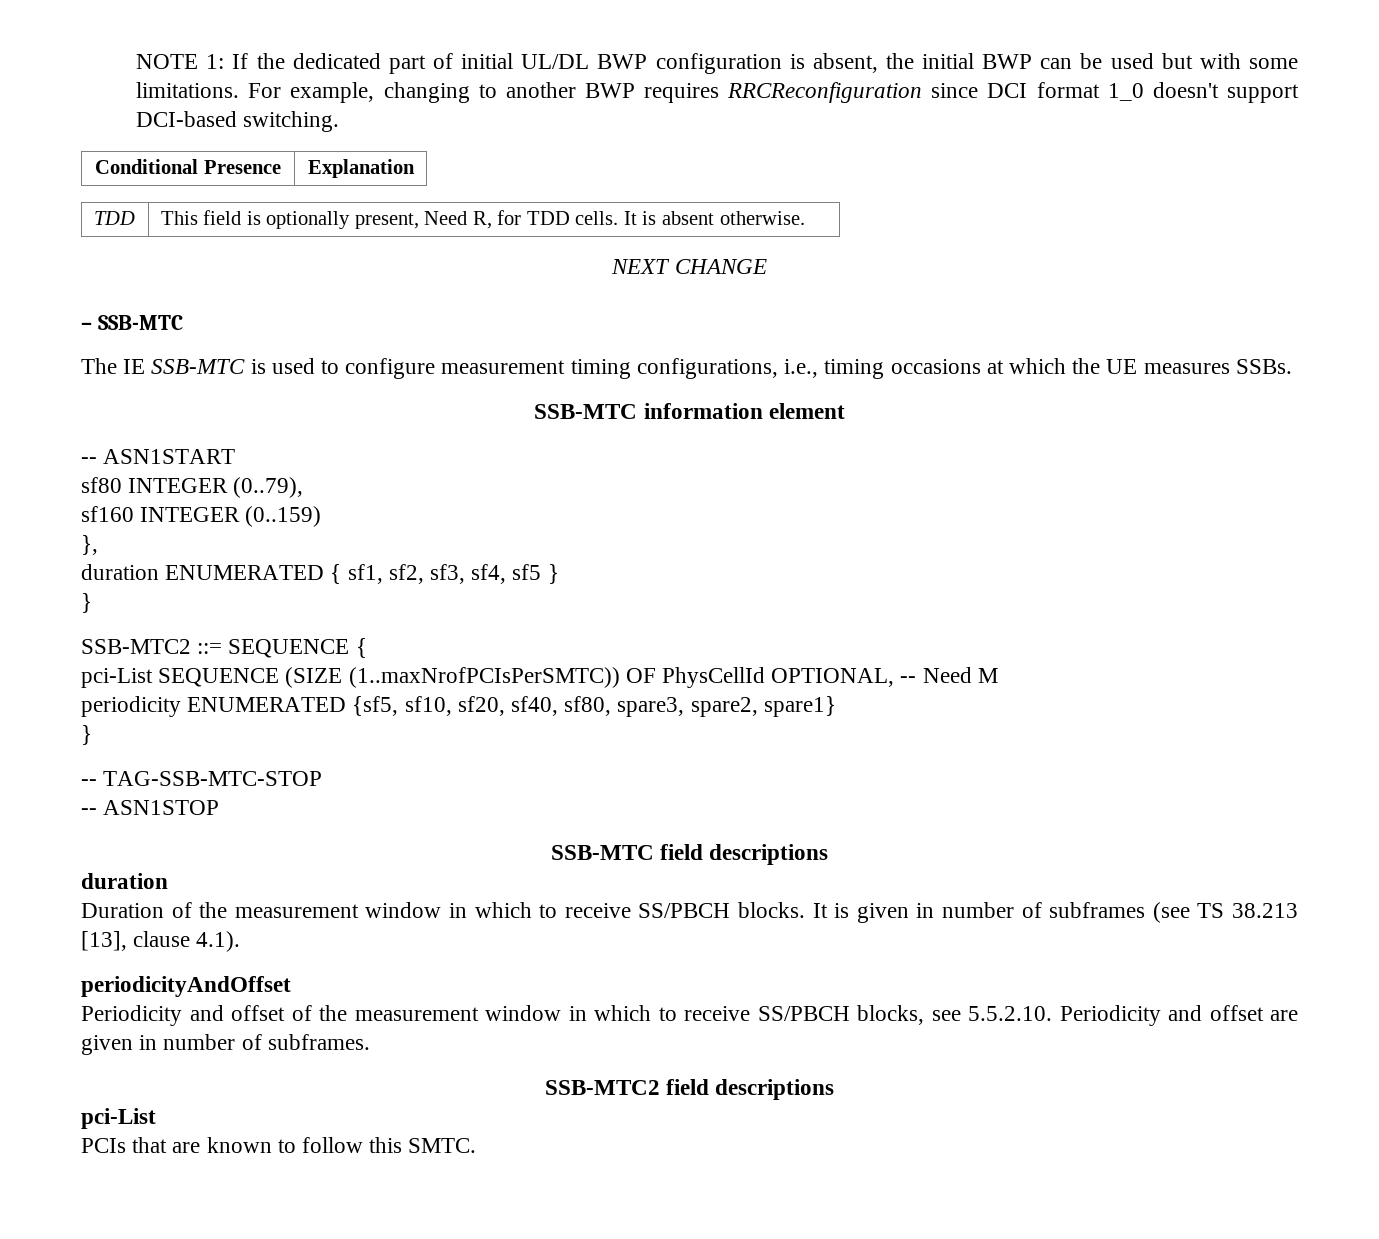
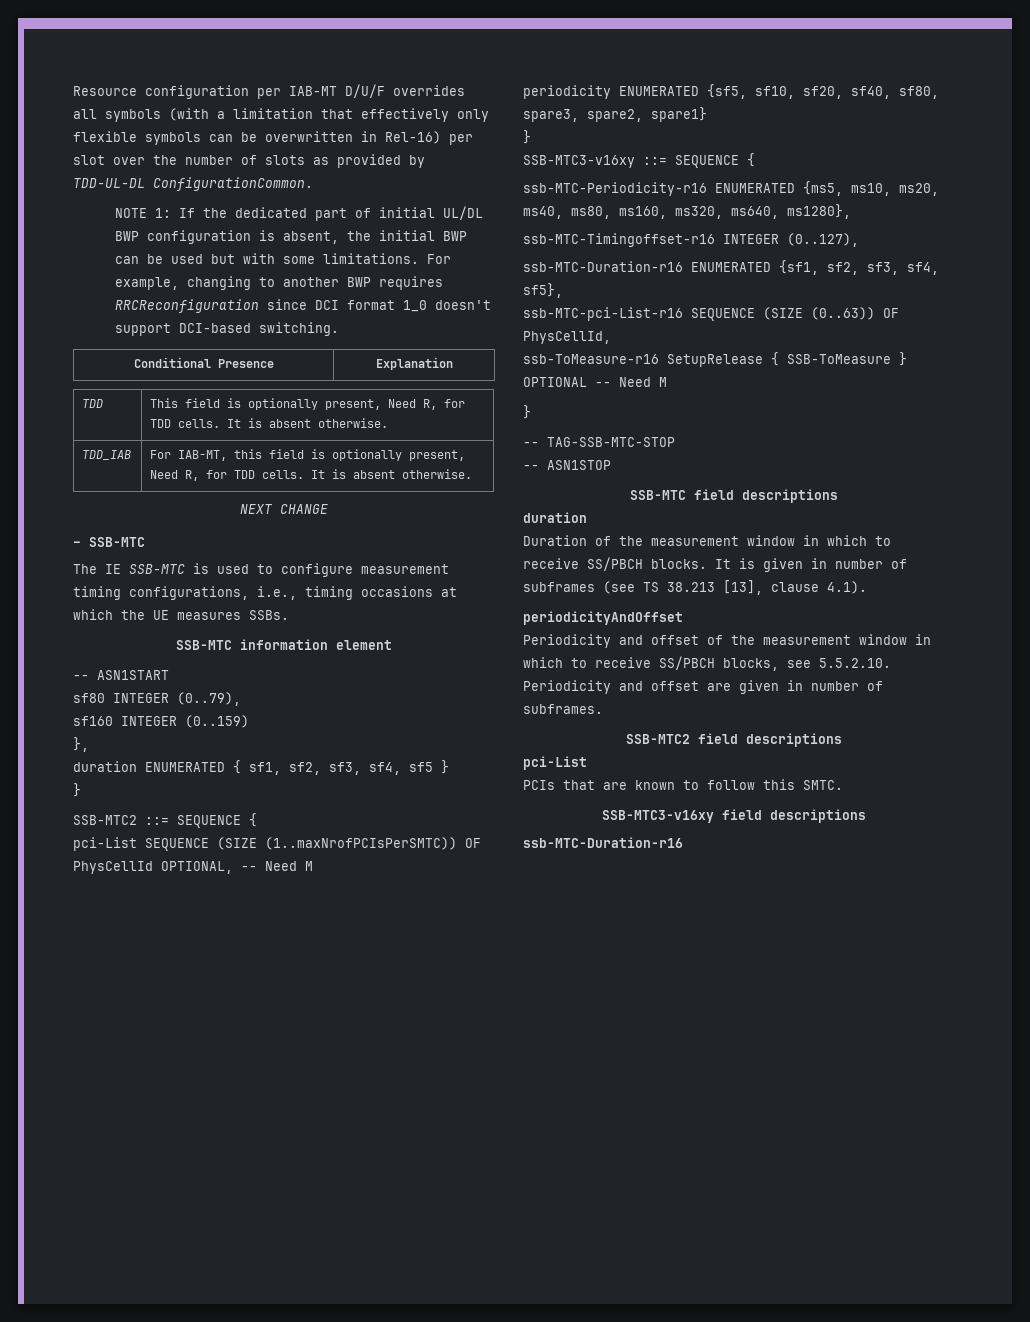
+ Resource configuration per IAB-MT D/U/F overrides all symbols (with a limitation that effectively only flexible symbols can be overwritten in Rel-16) per slot over the number of slots as provided by TDD-UL-DL ConfigurationCommon.
+ TDD_IAB | For IAB-MT, this field is optionally present, Need R, for TDD cells. It is absent otherwise.
+ SSB-MTC3-v16xy ::= SEQUENCE {
+ ssb-MTC-Periodicity-r16 ENUMERATED {ms5, ms10, ms20, ms40, ms80, ms160, ms320, ms640, ms1280},
+ ssb-MTC-Timingoffset-r16 INTEGER (0..127),
+ ssb-MTC-Duration-r16 ENUMERATED {sf1, sf2, sf3, sf4, sf5},
+ ssb-MTC-pci-List-r16 SEQUENCE (SIZE (0..63)) OF PhysCellId,
+ ssb-ToMeasure-r16 SetupRelease { SSB-ToMeasure } OPTIONAL -- Need M
+ }
+ SSB-MTC3-v16xy field descriptions
+ ssb-MTC-Duration-r16

